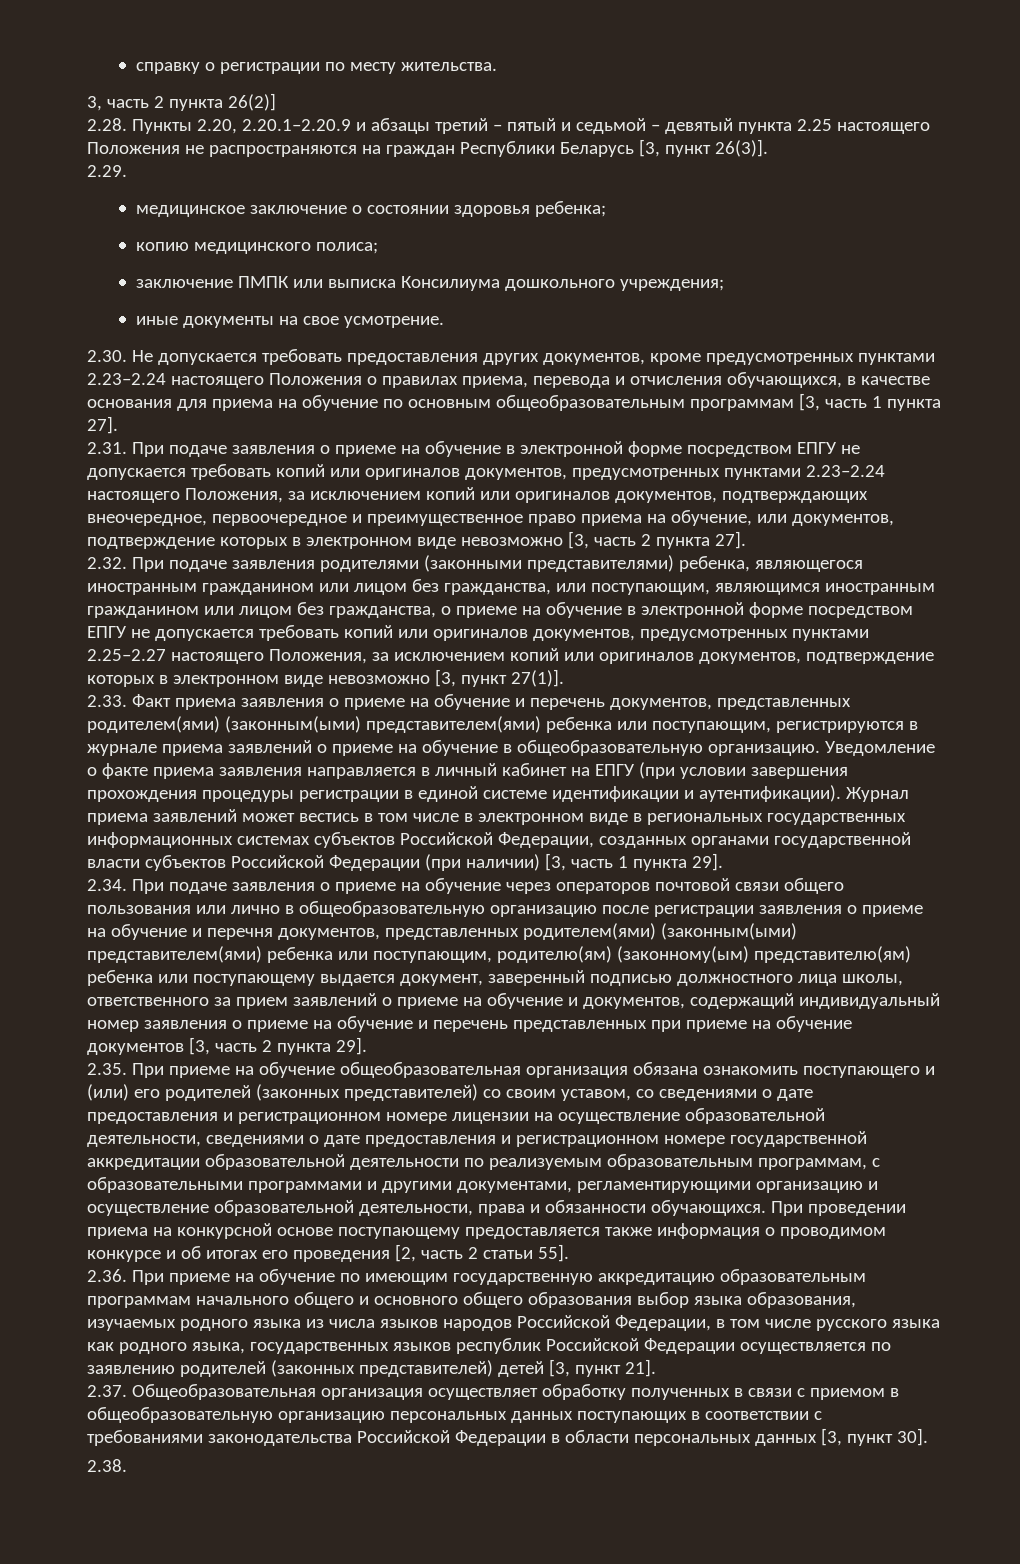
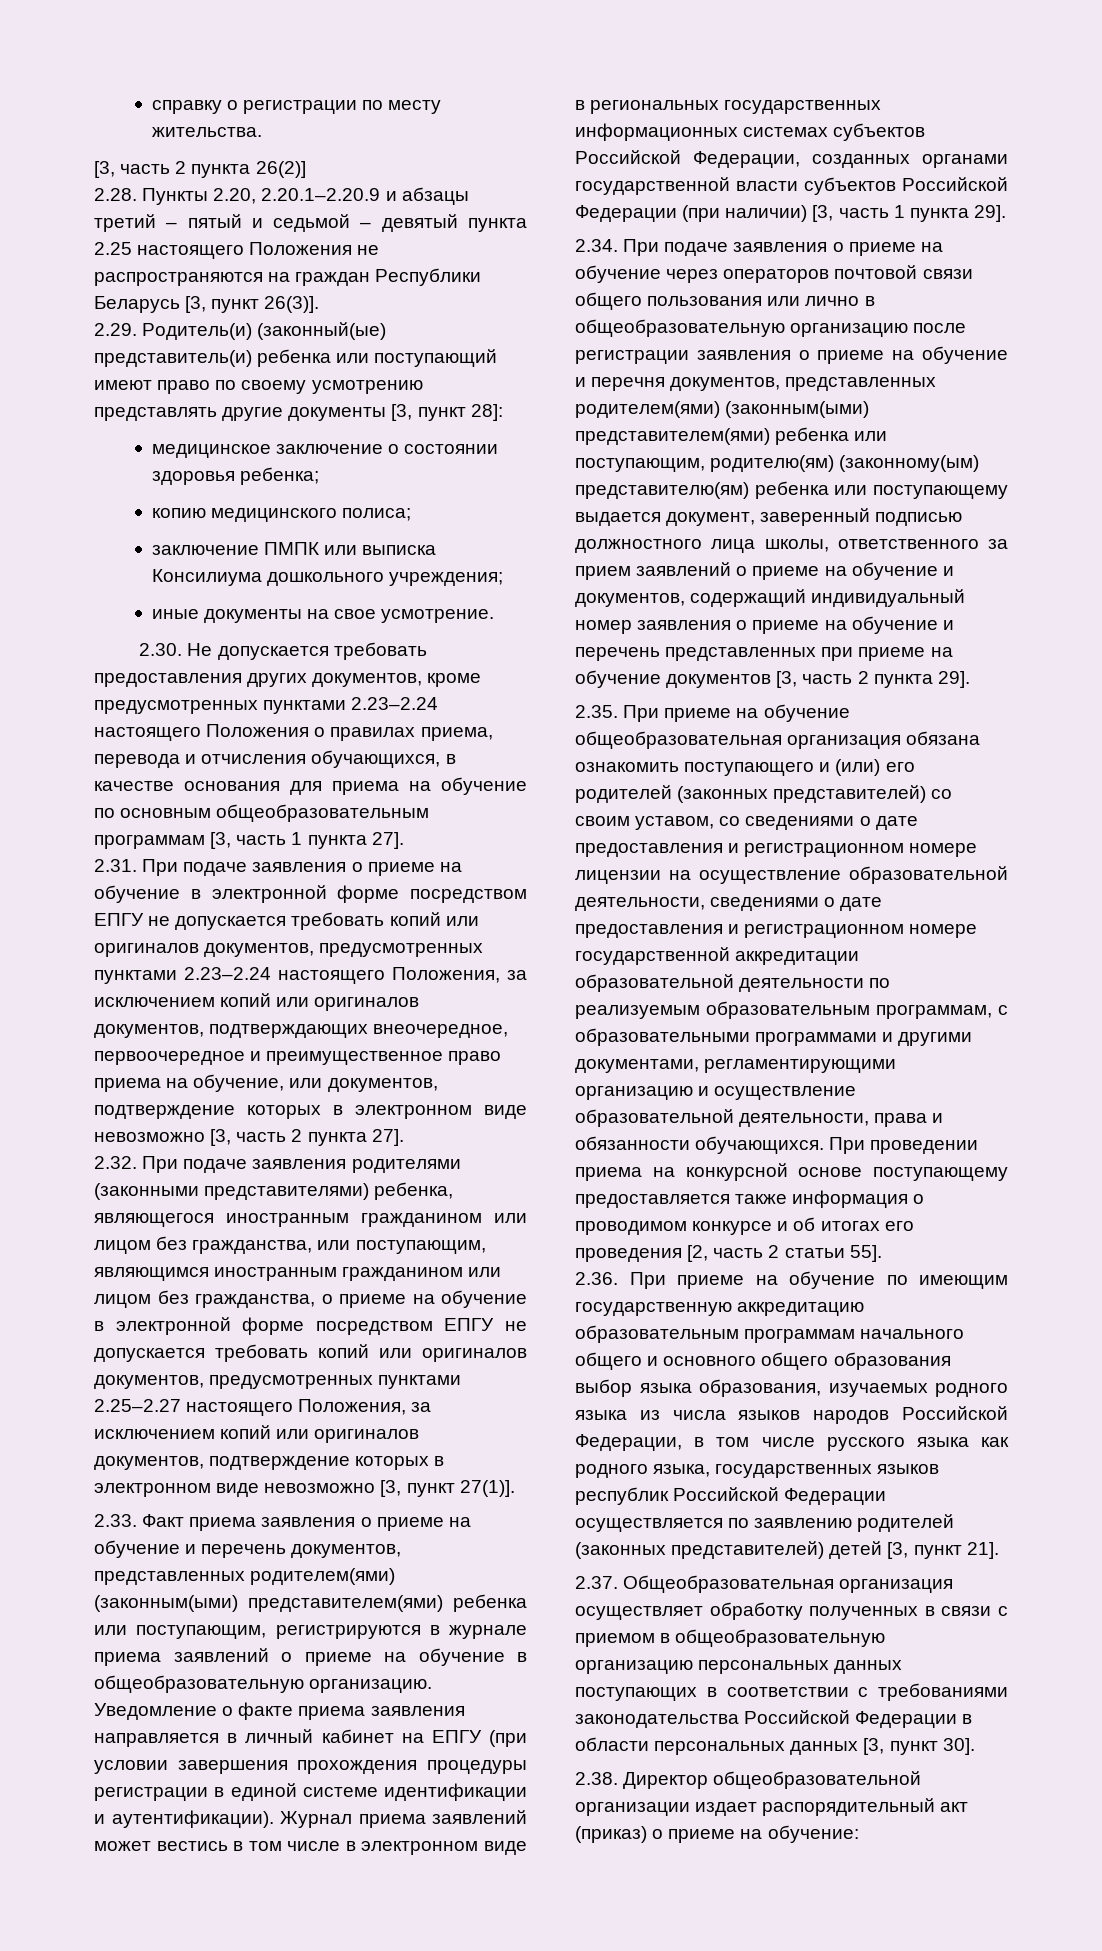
- 3, часть 2 пункта 26(2)]
+ [3, часть 2 пункта 26(2)]
- 2.29.
+ 2.29. Родитель(и) (законный(ые) представитель(и) ребенка или поступающий имеют право по своему усмотрению представлять другие документы [3, пункт 28]:
- 2.38.
+ 2.38. Директор общеобразовательной организации издает распорядительный акт (приказ) о приеме на обучение:

